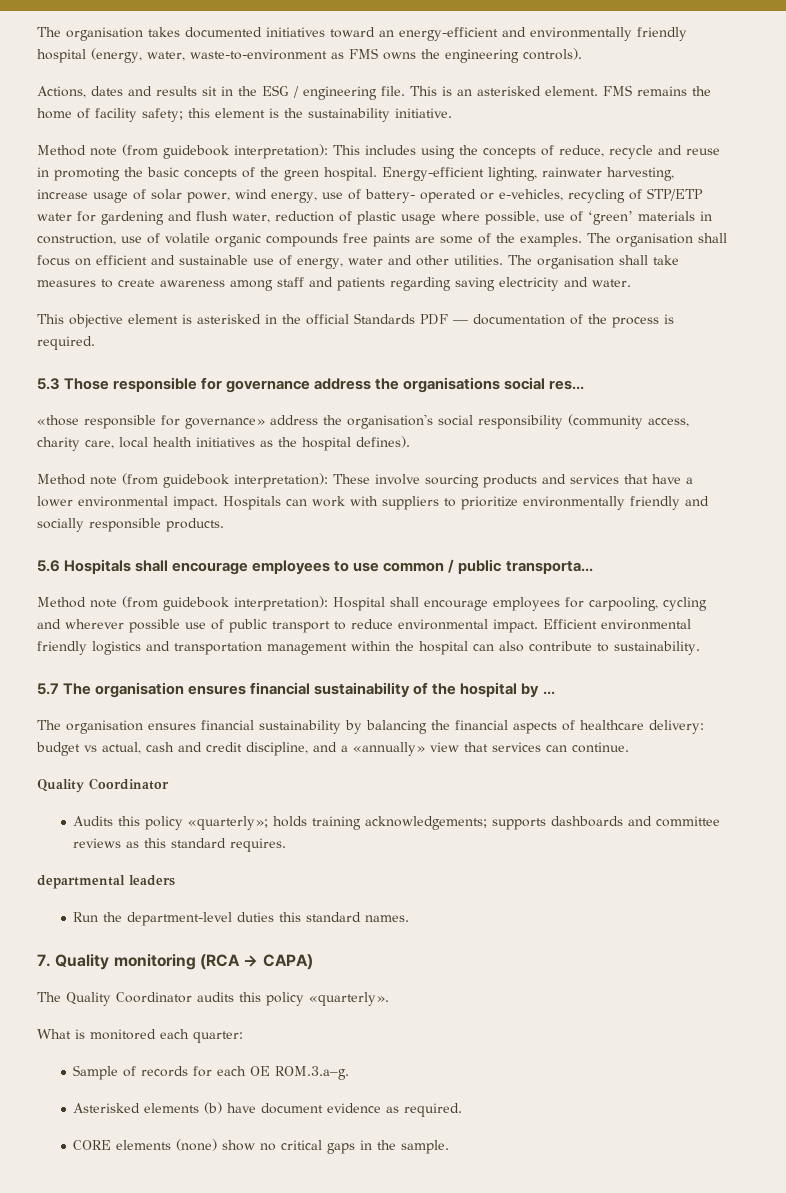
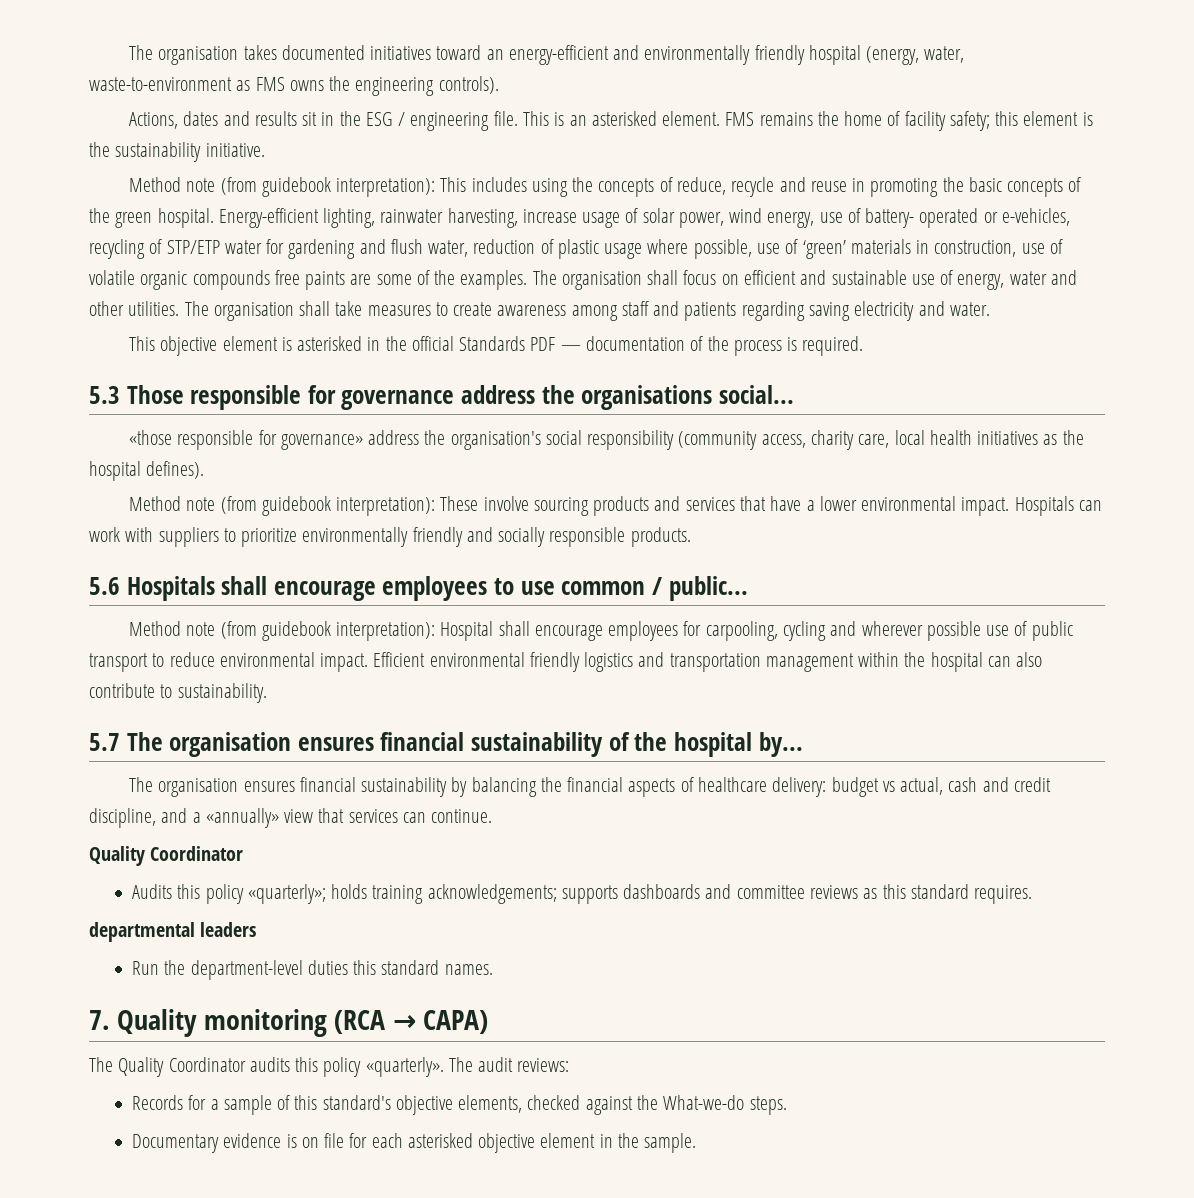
- 5.3 Those responsible for governance address the organisations social res...
+ 5.3 Those responsible for governance address the organisations social...
- 5.6 Hospitals shall encourage employees to use common / public transporta...
+ 5.6 Hospitals shall encourage employees to use common / public...
- 5.7 The organisation ensures financial sustainability of the hospital by ...
+ 5.7 The organisation ensures financial sustainability of the hospital by...
- The Quality Coordinator audits this policy «quarterly».
- What is monitored each quarter:
- Sample of records for each OE ROM.3.a–g.
- Asterisked elements (b) have document evidence as required.
- CORE elements (none) show no critical gaps in the sample.
+ The Quality Coordinator audits this policy «quarterly». The audit reviews:
+ Records for a sample of this standard's objective elements, checked against the What-we-do steps.
+ Documentary evidence is on file for each asterisked objective element in the sample.

